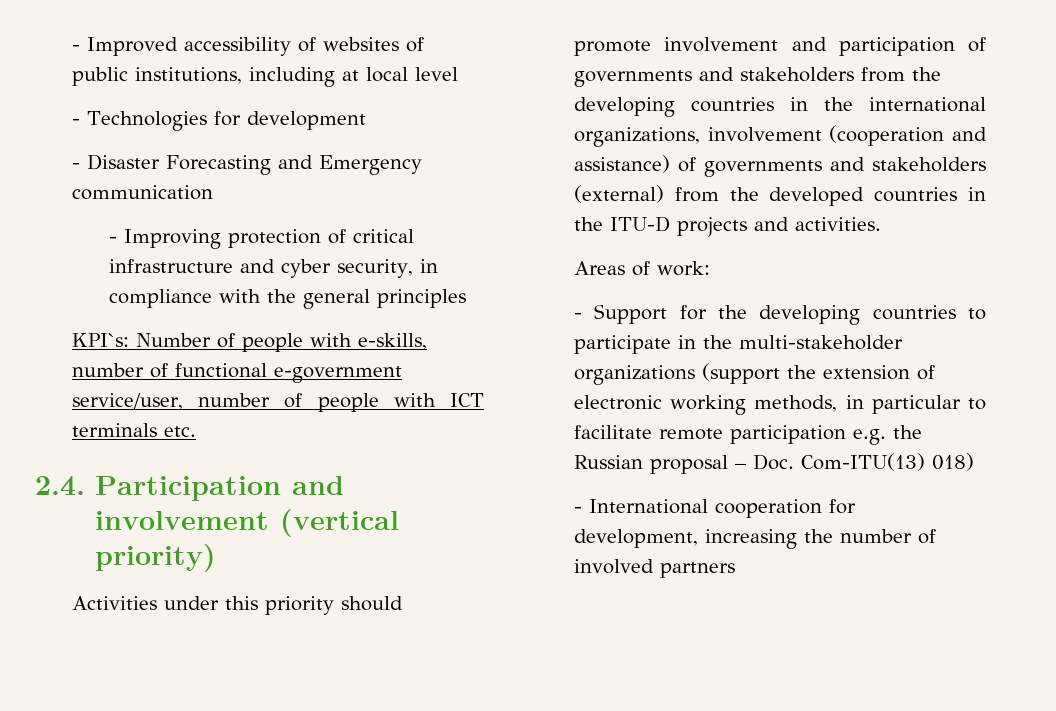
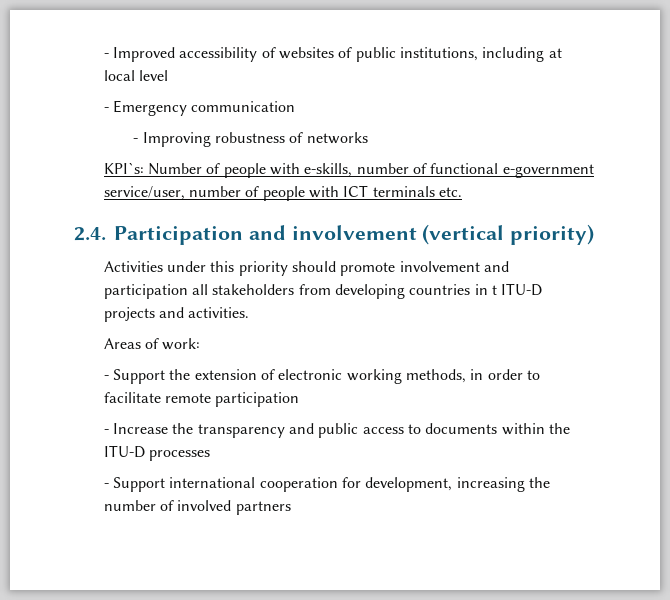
- - Technologies for development
- - Disaster Forecasting and Emergency communication
- - Improving protection of critical infrastructure and cyber security, in compliance with the general principles
+ - Emergency communication
+ - Improving robustness of networks
- Activities under this priority should promote involvement and participation of governments and stakeholders from the developing countries in the international organizations, involvement (cooperation and assistance) of governments and stakeholders (external) from the developed countries in the ITU-D projects and activities.
+ Activities under this priority should promote involvement and participation all stakeholders from developing countries in t ITU-D projects and activities.
- - Support for the developing countries to participate in the multi-stakeholder organizations (support the extension of electronic working methods, in particular to facilitate remote participation e.g. the Russian proposal – Doc. Com-ITU(13) 018)
- - International cooperation for development, increasing the number of involved partners
+ - Support the extension of electronic working methods, in order to facilitate remote participation
+ - Increase the transparency and public access to documents within the ITU-D processes
+ - Support international cooperation for development, increasing the number of involved partners

